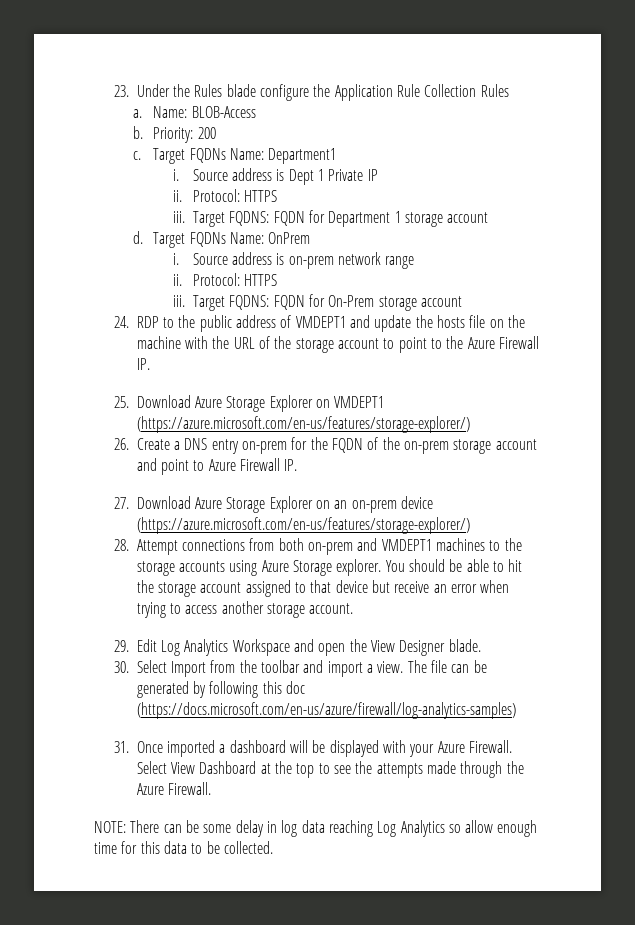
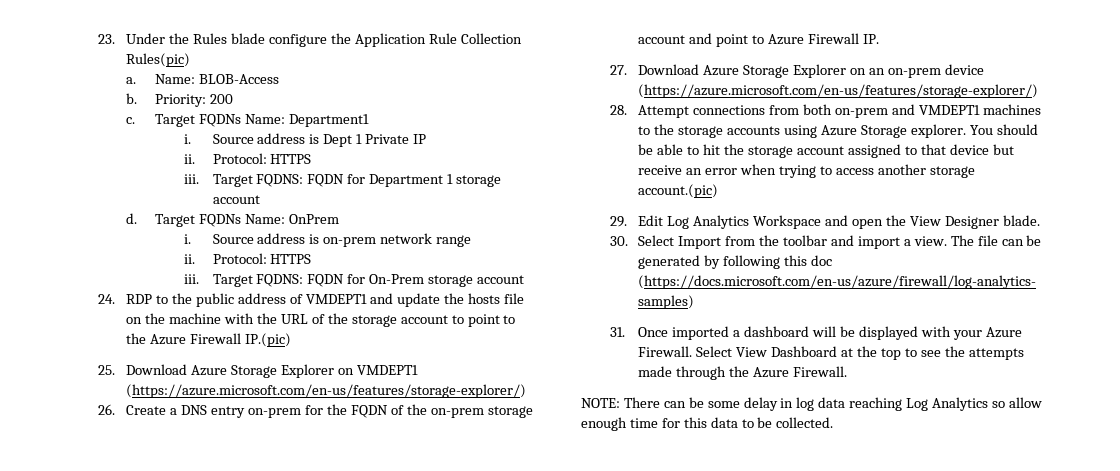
- 23. Under the Rules blade configure the Application Rule Collection Rules
+ 23. Under the Rules blade configure the Application Rule Collection Rules(pic)
- 24. RDP to the public address of VMDEPT1 and update the hosts file on the machine with the URL of the storage account to point to the Azure Firewall IP.
+ 24. RDP to the public address of VMDEPT1 and update the hosts file on the machine with the URL of the storage account to point to the Azure Firewall IP.(pic)
- You should be able to hit the storage account assigned to that device but receive an error when trying to access another storage account.
+ You should be able to hit the storage account assigned to that device but receive an error when trying to access another storage account.(pic)

